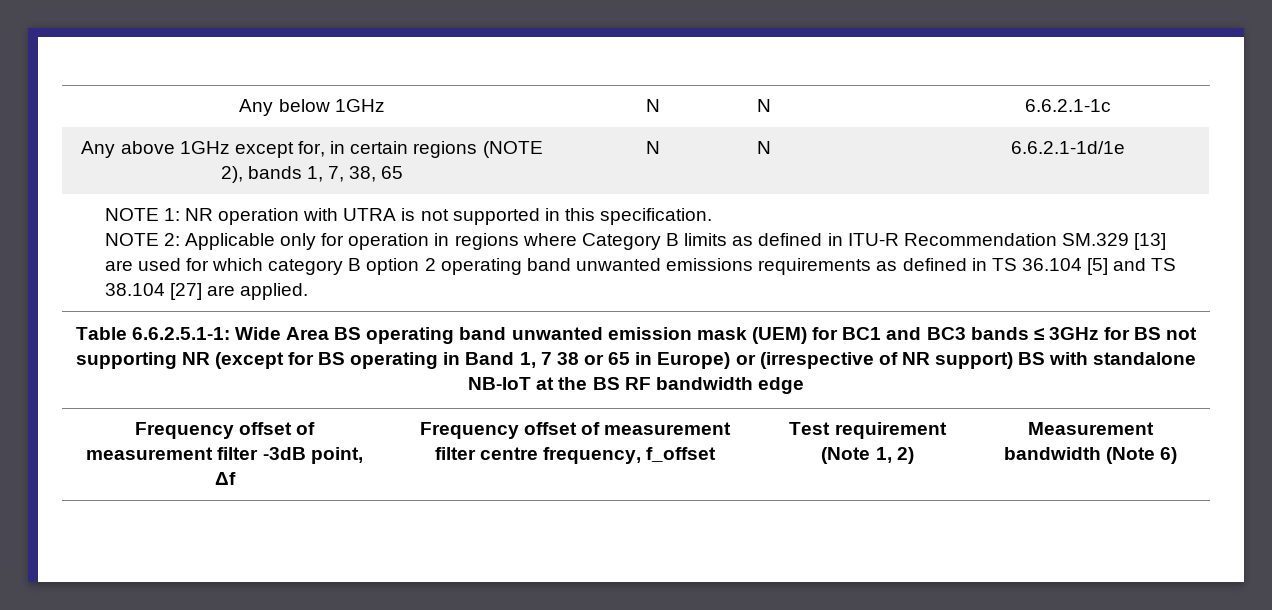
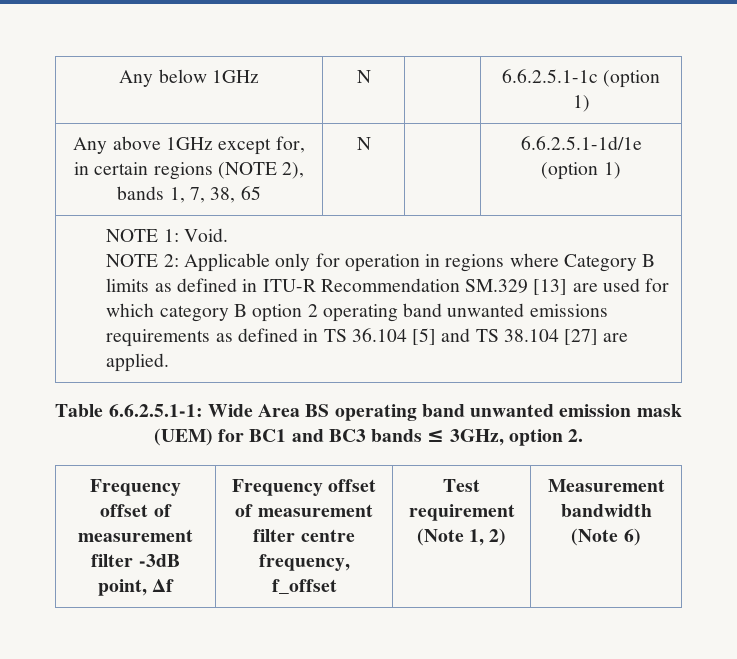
- Any below 1GHz | N | N | 6.6.2.1-1c
+ Any below 1GHz | N | | 6.6.2.5.1-1c (option 1)
- Any above 1GHz except for, in certain regions (NOTE 2), bands 1, 7, 38, 65 | N | N | 6.6.2.1-1d/1e
+ Any above 1GHz except for, in certain regions (NOTE 2), bands 1, 7, 38, 65 | N | | 6.6.2.5.1-1d/1e (option 1)
- NOTE 1: NR operation with UTRA is not supported in this specification.
+ NOTE 1: Void.
- Table 6.6.2.5.1-1: Wide Area BS operating band unwanted emission mask (UEM) for BC1 and BC3 bands ≤ 3GHz for BS not supporting NR (except for BS operating in Band 1, 7 38 or 65 in Europe) or (irrespective of NR support) BS with standalone NB-IoT at the BS RF bandwidth edge
+ Table 6.6.2.5.1-1: Wide Area BS operating band unwanted emission mask (UEM) for BC1 and BC3 bands ≤ 3GHz, option 2.

